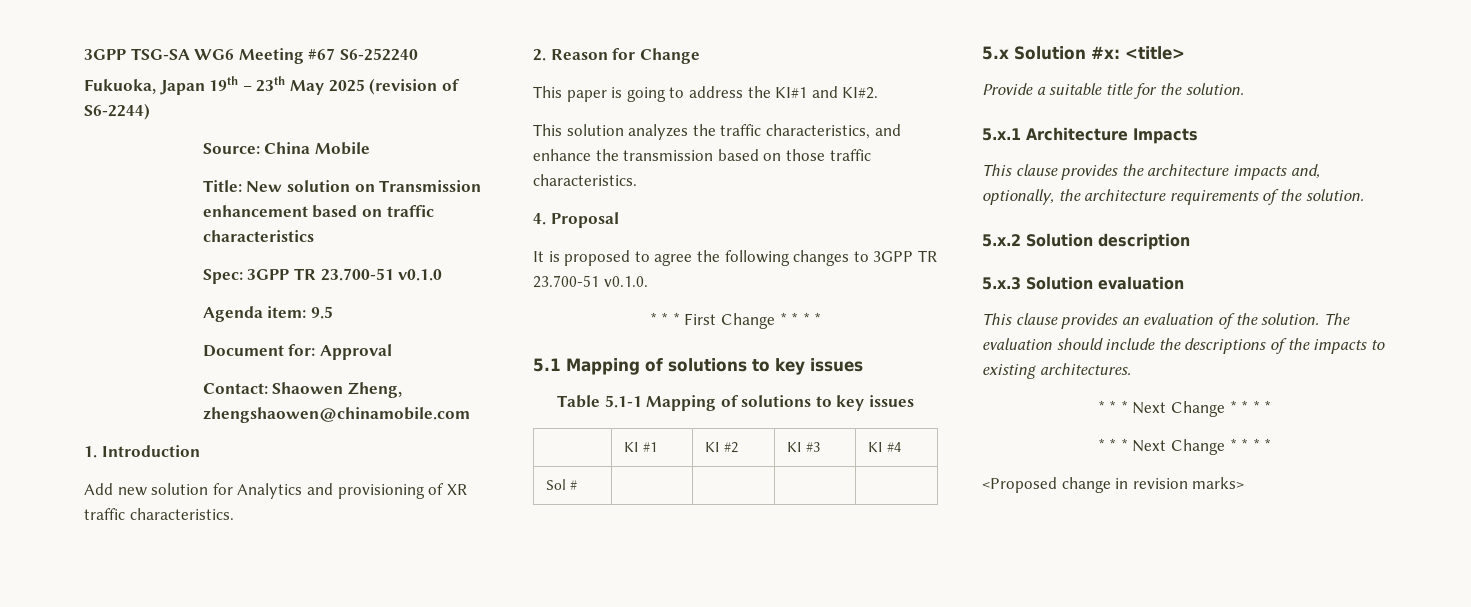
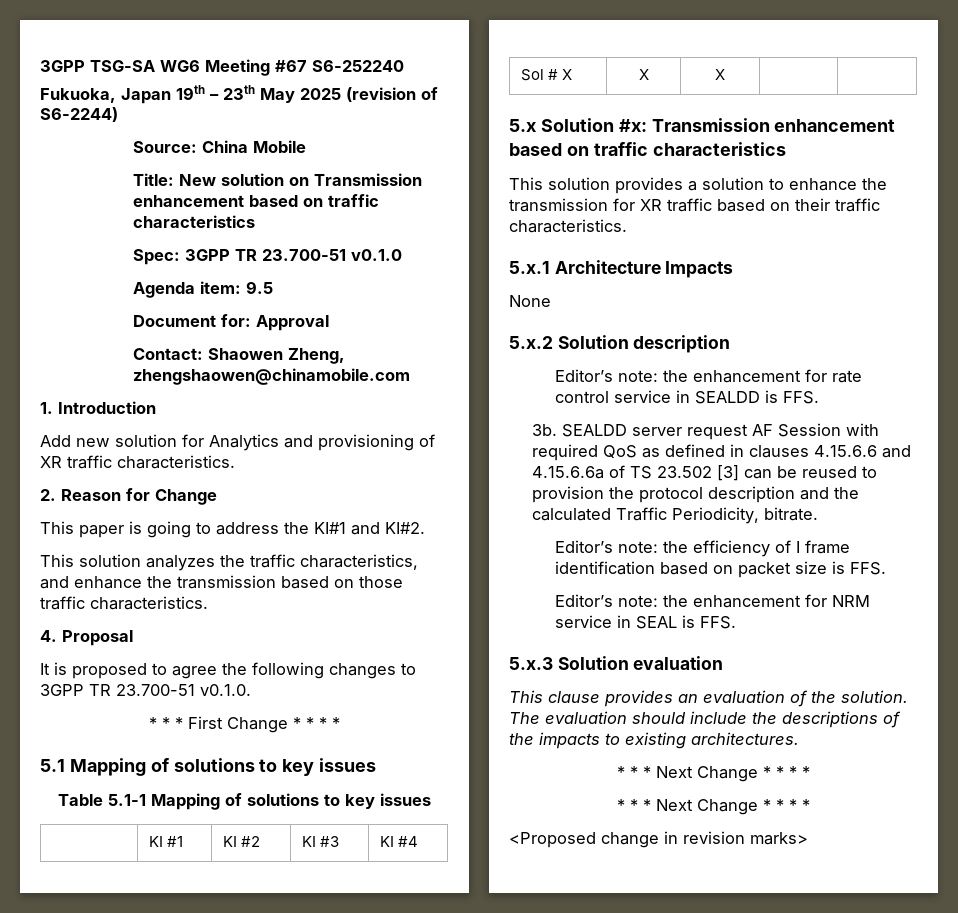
- Sol # | | | |
+ Sol # X | X | X | |
- 5.x Solution #x: <title>
- Provide a suitable title for the solution.
+ 5.x Solution #x: Transmission enhancement based on traffic characteristics
+ This solution provides a solution to enhance the transmission for XR traffic based on their traffic characteristics.
  5.x.1 Architecture Impacts
- This clause provides the architecture impacts and, optionally, the architecture requirements of the solution.
+ None
  5.x.2 Solution description
+ Editor’s note: the enhancement for rate control service in SEALDD is FFS.
+ 3b. SEALDD server request AF Session with required QoS as defined in clauses 4.15.6.6 and 4.15.6.6a of TS 23.502 [3] can be reused to provision the protocol description and the calculated Traffic Periodicity, bitrate.
+ Editor’s note: the efficiency of I frame identification based on packet size is FFS.
+ Editor’s note: the enhancement for NRM service in SEAL is FFS.

